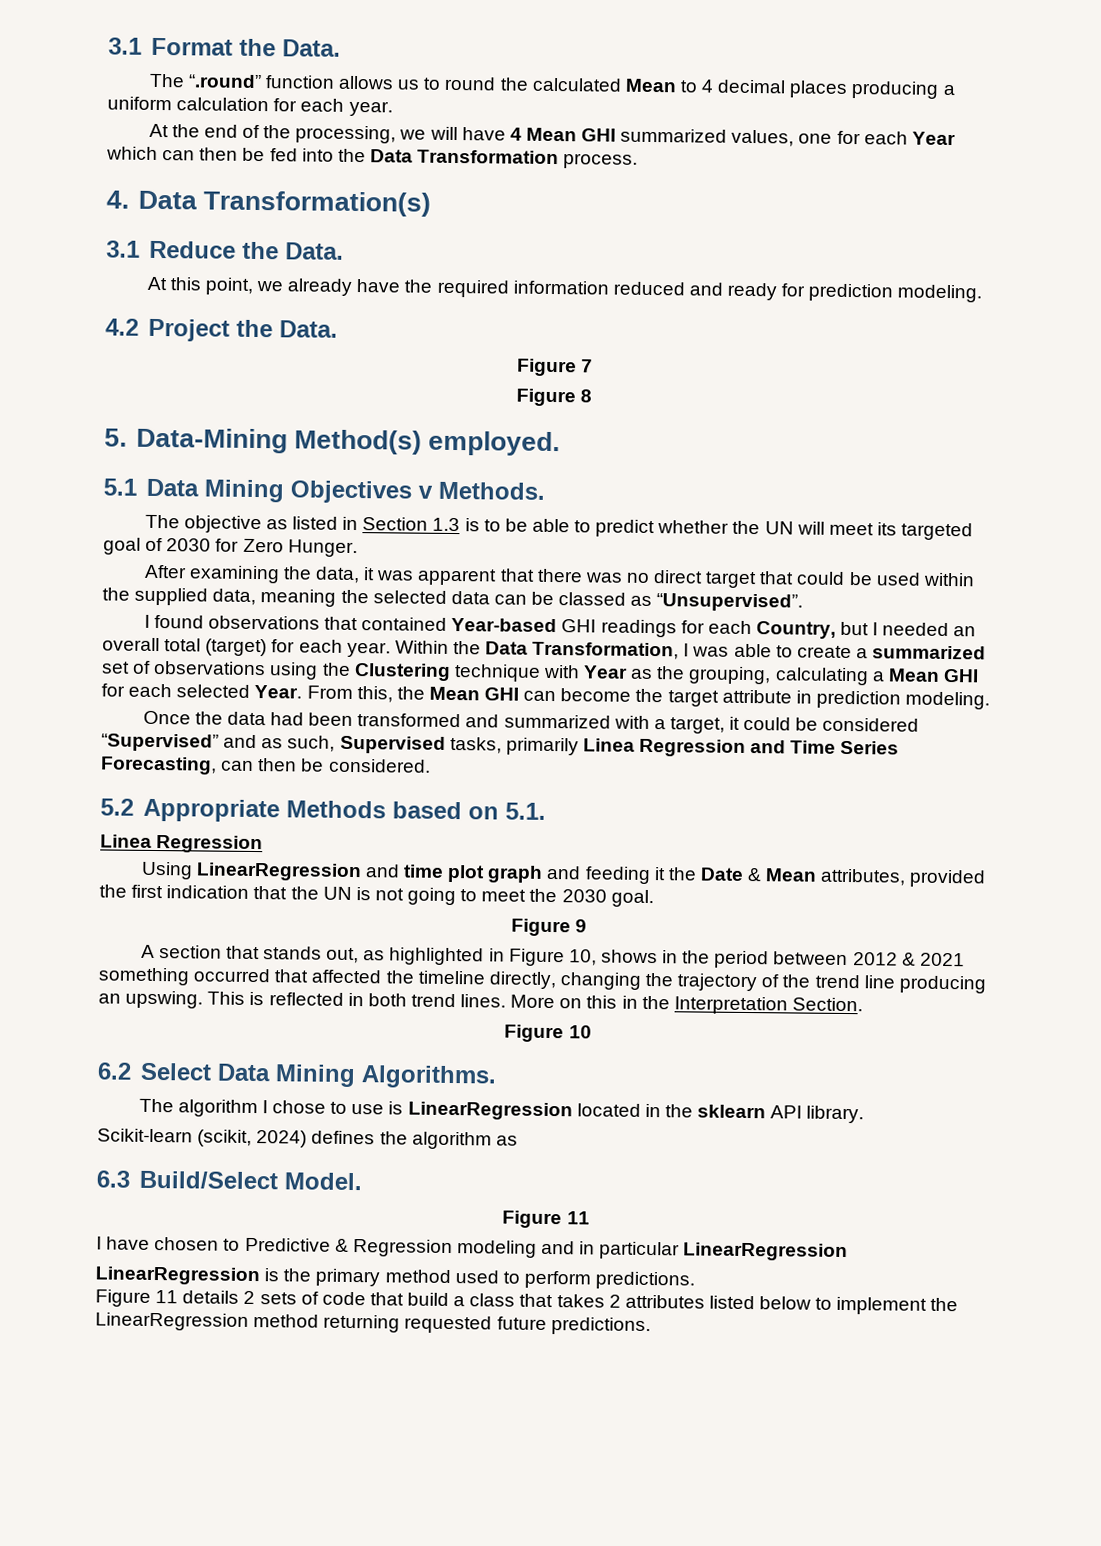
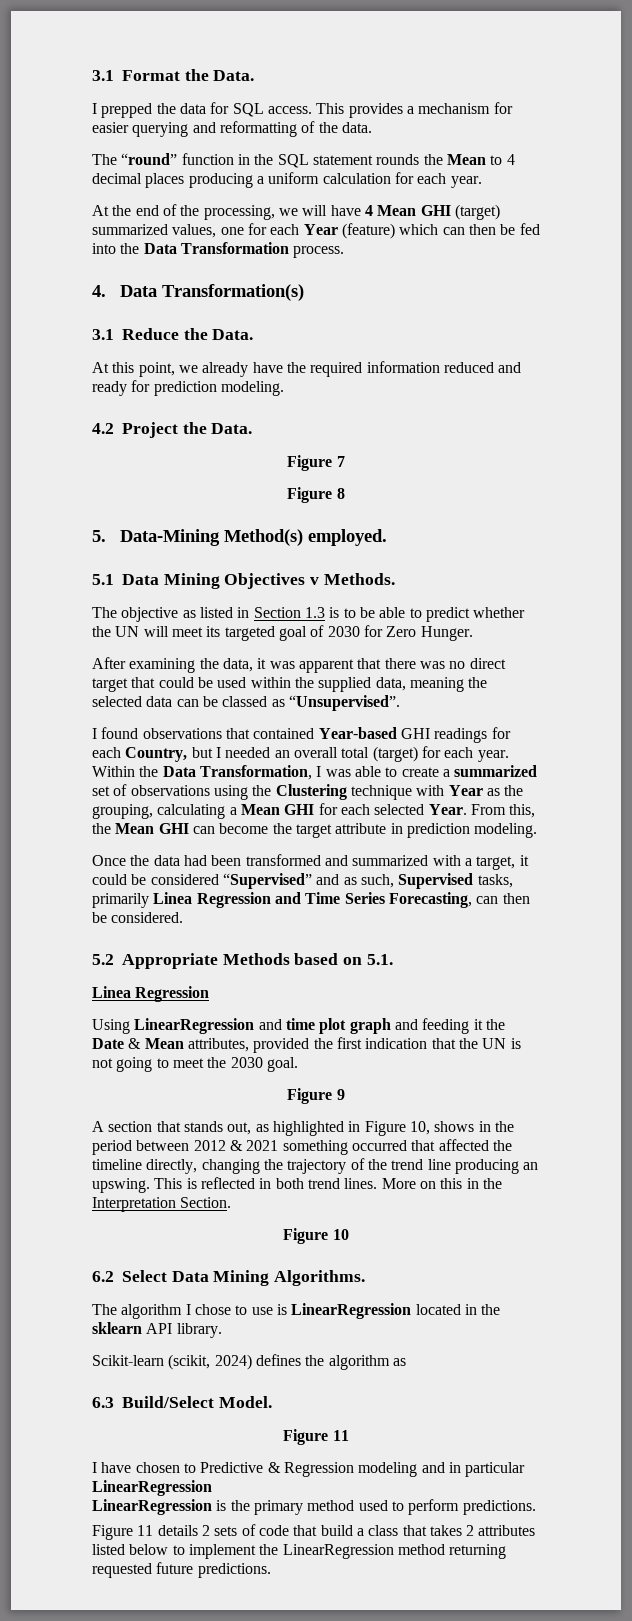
- The “.round” function allows us to round the calculated Mean to 4 decimal places producing a uniform calculation for each year.
+ I prepped the data for SQL access. This provides a mechanism for easier querying and reformatting of the data.
+ The “round” function in the SQL statement rounds the Mean to 4 decimal places producing a uniform calculation for each year.
- At the end of the processing, we will have 4 Mean GHI summarized values, one for each Year which can then be fed into the Data Transformation process.
+ At the end of the processing, we will have 4 Mean GHI (target) summarized values, one for each Year (feature) which can then be fed into the Data Transformation process.

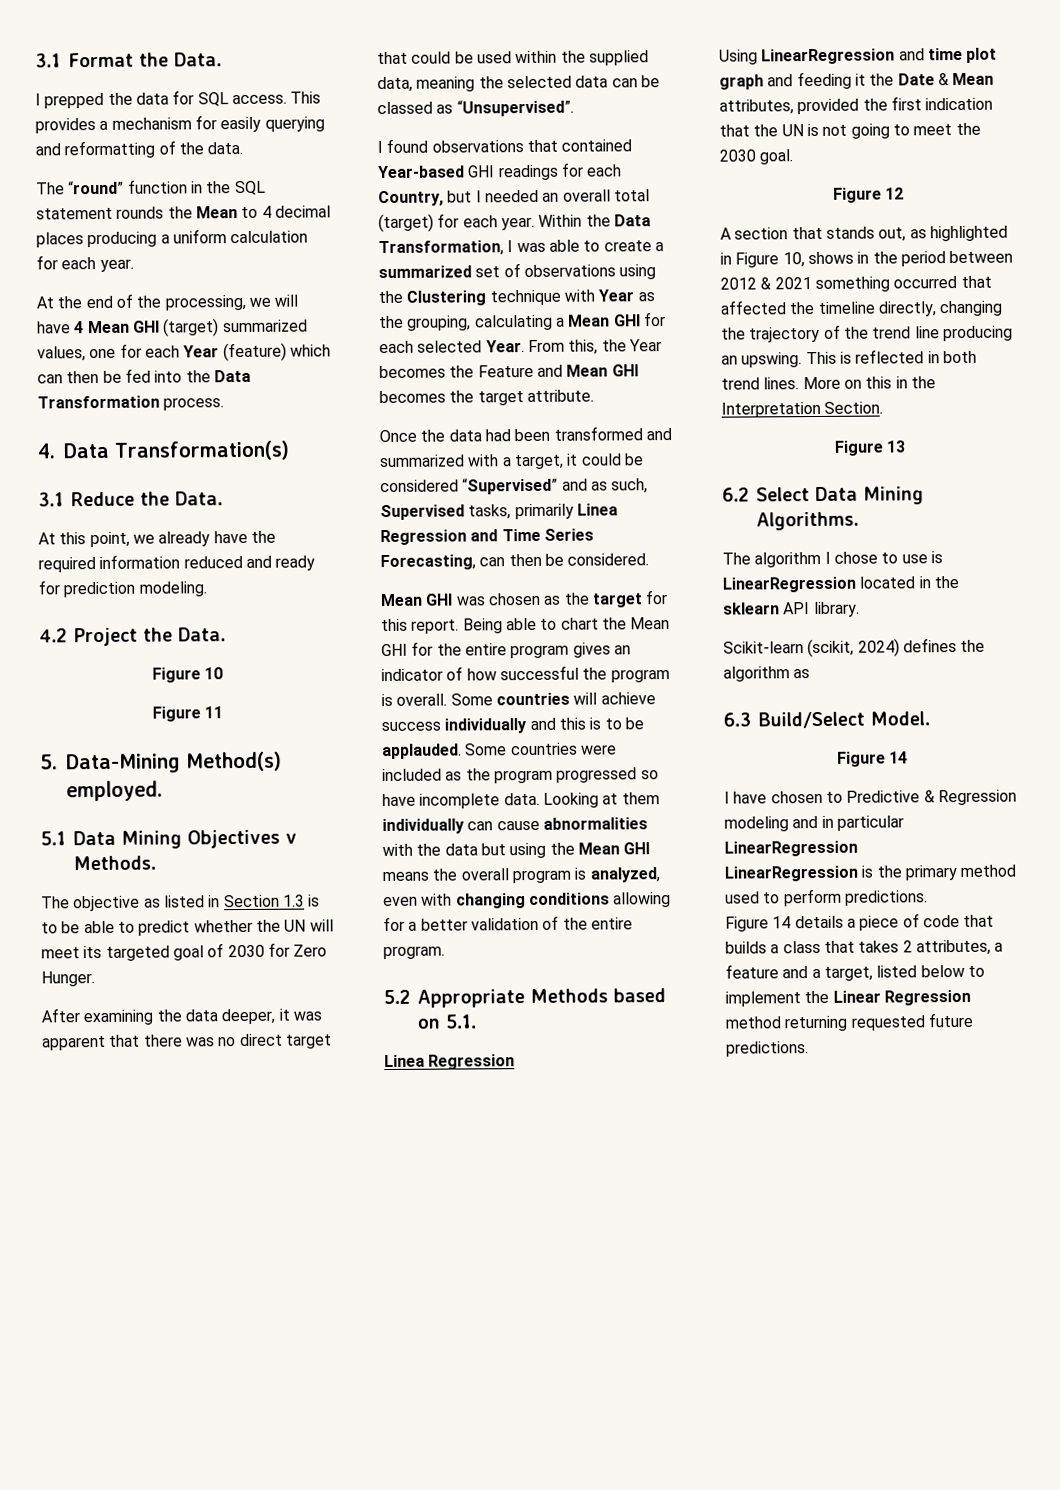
- This provides a mechanism for easier querying and reformatting of the data.
+ This provides a mechanism for easily querying and reformatting of the data.
- Figure 7
- Figure 8
+ Figure 10
+ Figure 11
- After examining the data, it was apparent that there was no direct target that could be used within the supplied data, meaning the selected data can be classed as “Unsupervised”.
+ After examining the data deeper, it was apparent that there was no direct target that could be used within the supplied data, meaning the selected data can be classed as “Unsupervised”.
- From this, the Mean GHI can become the target attribute in prediction modeling.
+ From this, the Year becomes the Feature and Mean GHI becomes the target attribute.
+ Mean GHI was chosen as the target for this report. Being able to chart the Mean GHI for the entire program gives an indicator of how successful the program is overall. Some countries will achieve success individually and this is to be applauded. Some countries were included as the program progressed so have incomplete data. Looking at them individually can cause abnormalities with the data but using the Mean GHI means the overall program is analyzed, even with changing conditions allowing for a better validation of the entire program.
- Figure 9
+ Figure 12
- Figure 10
+ Figure 13
  6.3 Build/Select Model.
- Figure 11
+ Figure 14
- Figure 11 details 2 sets of code that build a class that takes 2 attributes listed below to implement the LinearRegression method returning requested future predictions.
+ Figure 14 details a piece of code that builds a class that takes 2 attributes, a feature and a target, listed below to implement the Linear Regression method returning requested future predictions.

